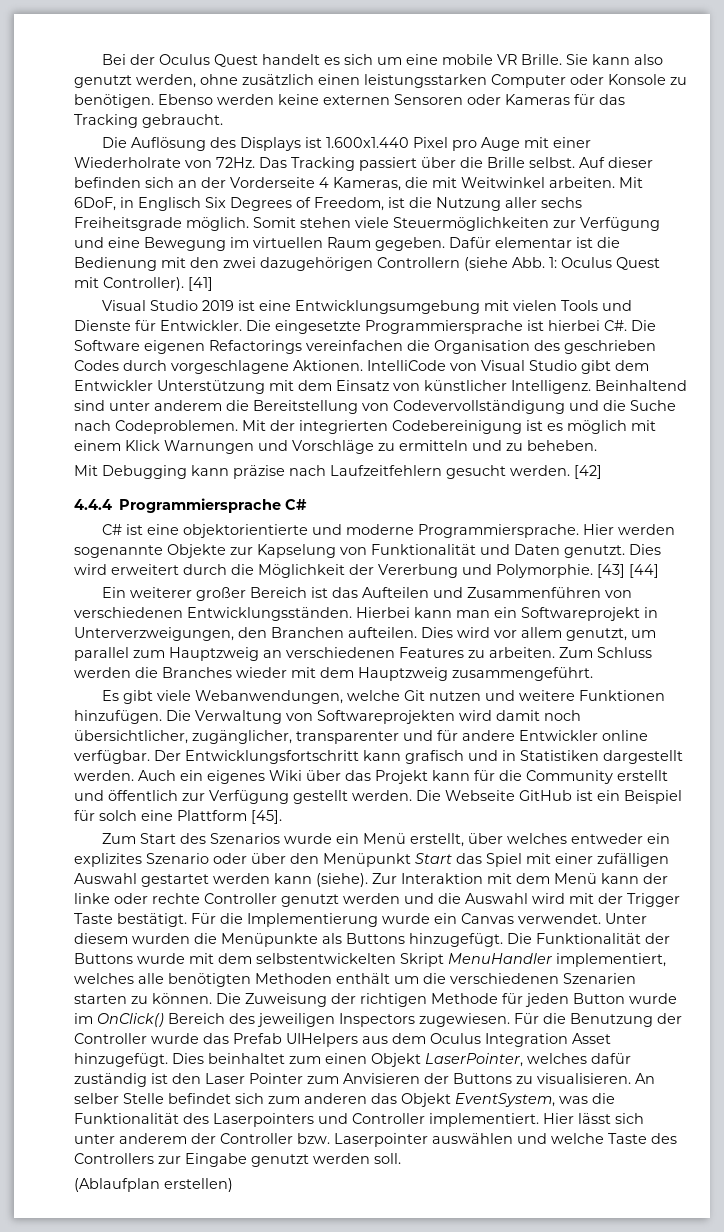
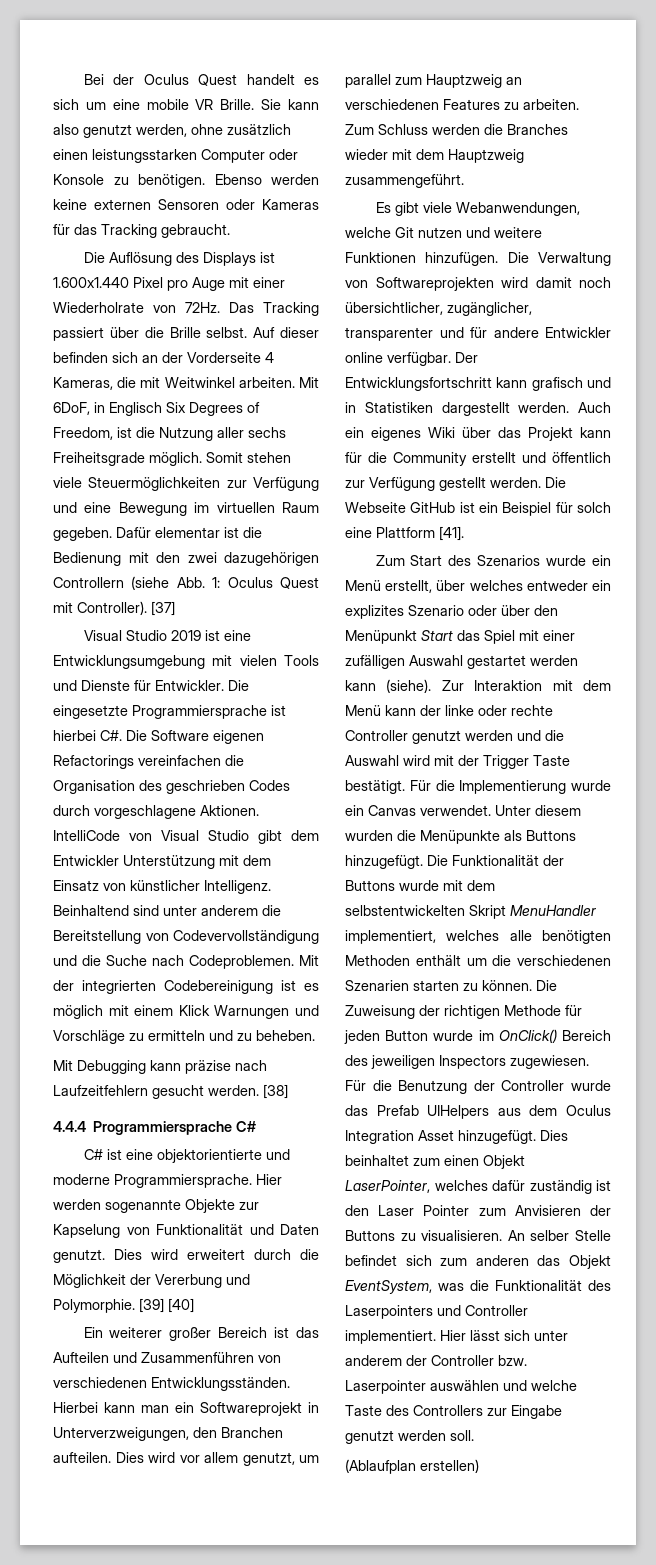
- [41]
+ [37]
- [42]
+ [38]
- [43] [44]
+ [39] [40]
- Die Webseite GitHub ist ein Beispiel für solch eine Plattform [45].
+ Die Webseite GitHub ist ein Beispiel für solch eine Plattform [41].

